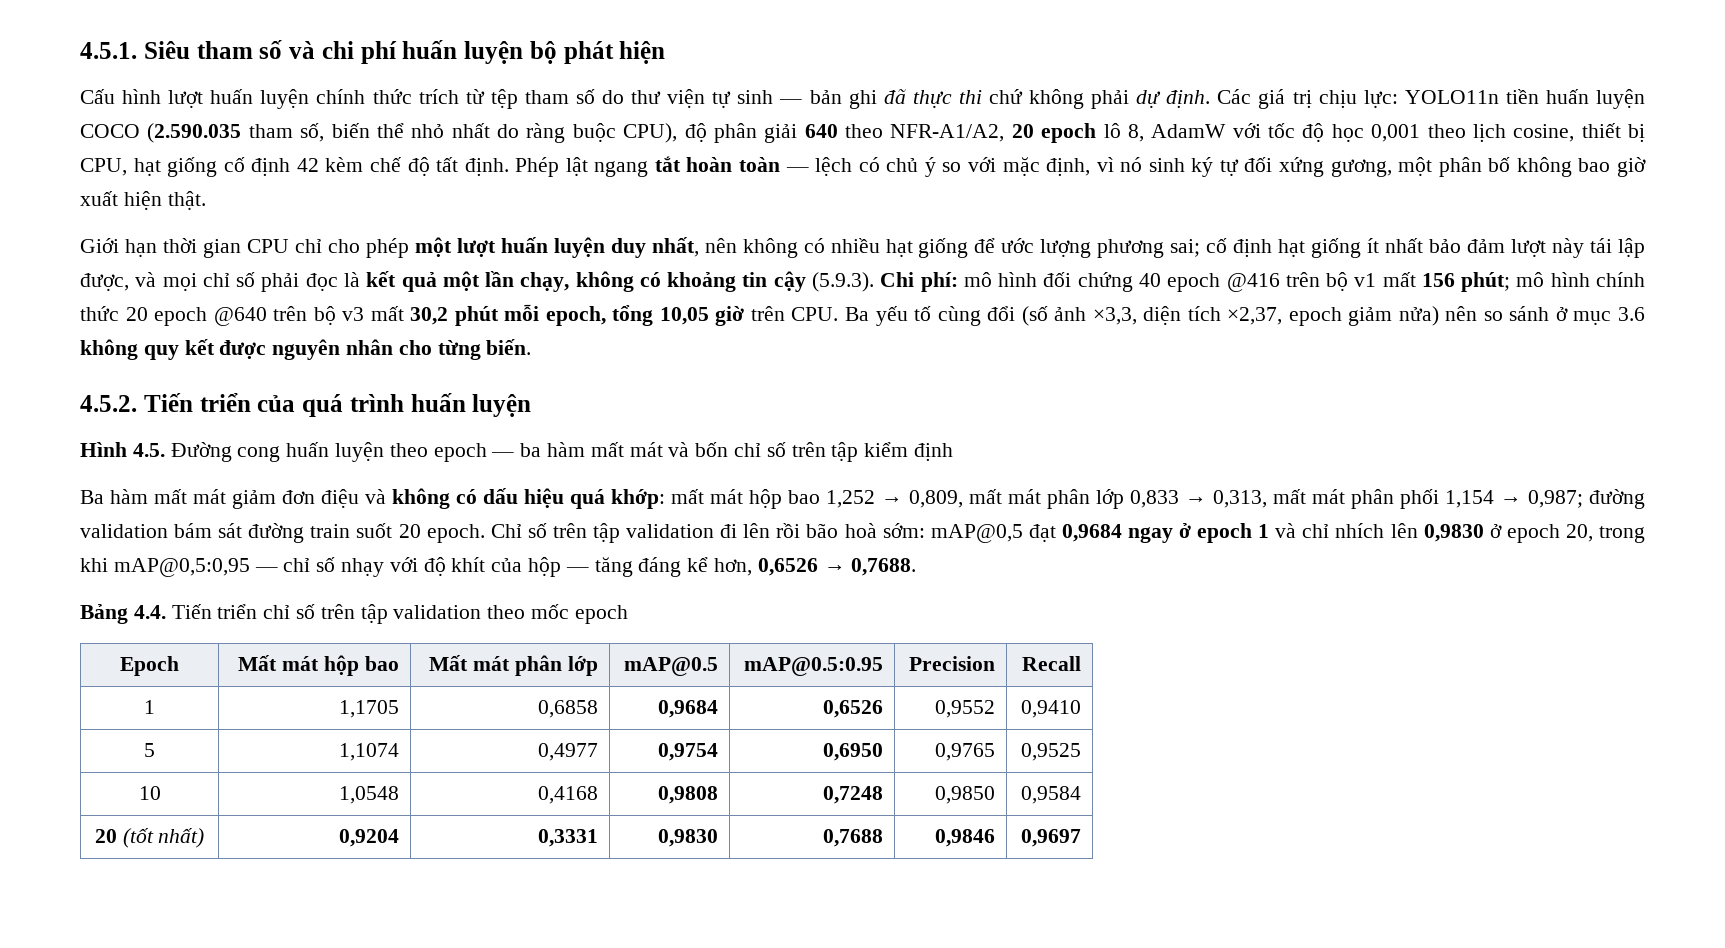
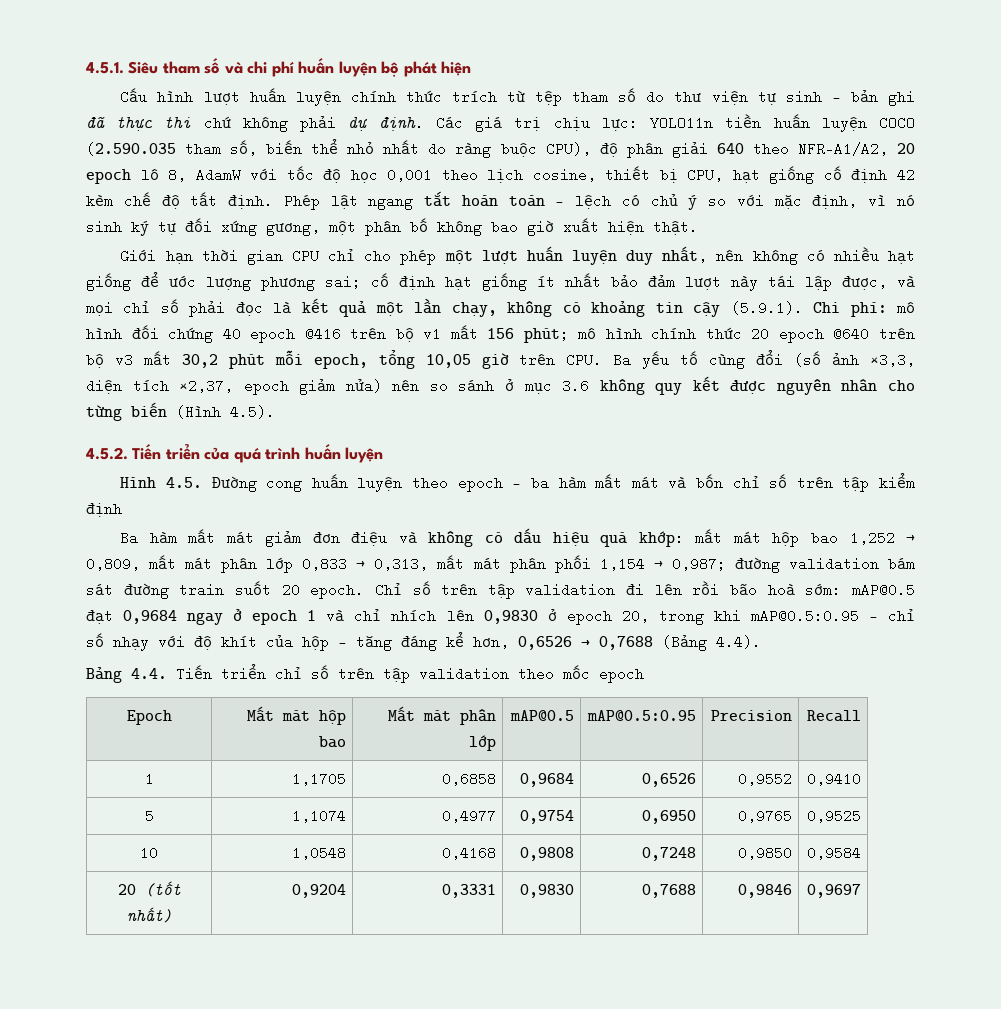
- cố định hạt giống ít nhất bảo đảm lượt này tái lập được, và mọi chỉ số phải đọc là kết quả một lần chạy, không có khoảng tin cậy (5.9.3). Chi phí:
+ cố định hạt giống ít nhất bảo đảm lượt này tái lập được, và mọi chỉ số phải đọc là kết quả một lần chạy, không có khoảng tin cậy (5.9.1). Chi phí:
- mô hình chính thức 20 epoch @640 trên bộ v3 mất 30,2 phút mỗi epoch, tổng 10,05 giờ trên CPU. Ba yếu tố cùng đổi (số ảnh ×3,3, diện tích ×2,37, epoch giảm nửa) nên so sánh ở mục 3.6 không quy kết được nguyên nhân cho từng biến.
+ mô hình chính thức 20 epoch @640 trên bộ v3 mất 30,2 phút mỗi epoch, tổng 10,05 giờ trên CPU. Ba yếu tố cùng đổi (số ảnh ×3,3, diện tích ×2,37, epoch giảm nửa) nên so sánh ở mục 3.6 không quy kết được nguyên nhân cho từng biến (Hình 4.5).
- Chỉ số trên tập validation đi lên rồi bão hoà sớm: mAP@0,5 đạt 0,9684 ngay ở epoch 1 và chỉ nhích lên 0,9830 ở epoch 20, trong khi mAP@0,5:0,95 — chỉ số nhạy với độ khít của hộp — tăng đáng kể hơn, 0,6526 → 0,7688.
+ Chỉ số trên tập validation đi lên rồi bão hoà sớm: mAP@0.5 đạt 0,9684 ngay ở epoch 1 và chỉ nhích lên 0,9830 ở epoch 20, trong khi mAP@0.5:0.95 — chỉ số nhạy với độ khít của hộp — tăng đáng kể hơn, 0,6526 → 0,7688 (Bảng 4.4).

